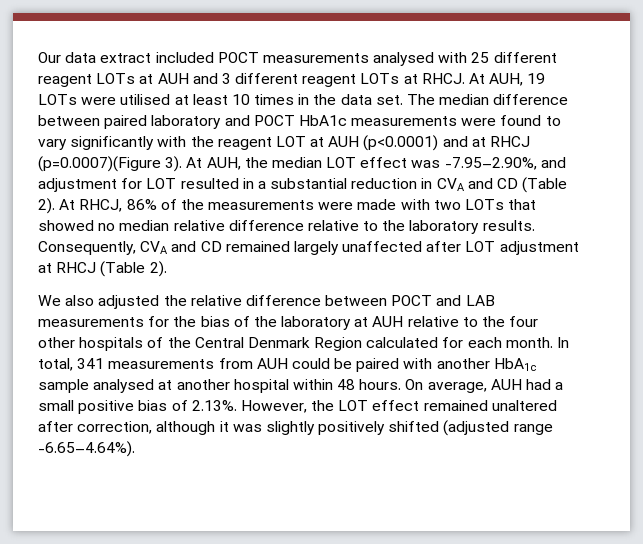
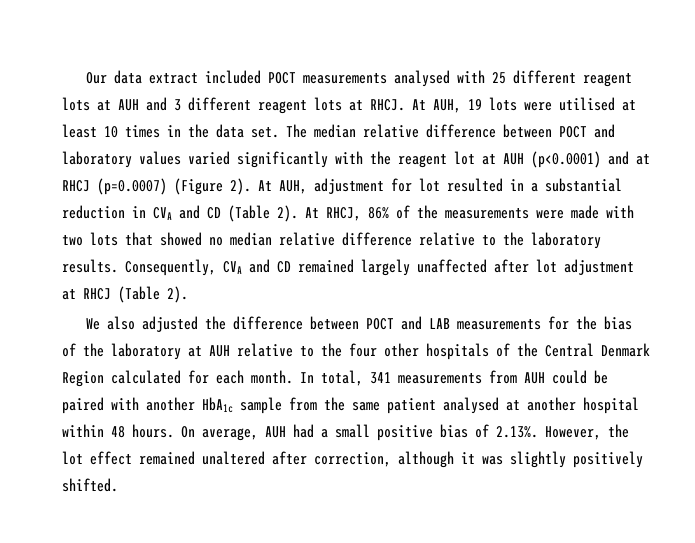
- Our data extract included POCT measurements analysed with 25 different reagent LOTs at AUH and 3 different reagent LOTs at RHCJ.
+ Our data extract included POCT measurements analysed with 25 different reagent lots at AUH and 3 different reagent lots at RHCJ.
- At AUH, 19 LOTs were utilised at least 10 times in the data set.
+ At AUH, 19 lots were utilised at least 10 times in the data set.
- The median difference between paired laboratory and POCT HbA1c measurements were found to vary significantly with the reagent LOT at AUH (p<0.0001) and at RHCJ (p=0.0007)(Figure 3). At AUH, the median LOT effect was -7.95–2.90%, and adjustment for LOT resulted in a substantial reduction in CVA and CD (Table 2).
+ The median relative difference between POCT and laboratory values varied significantly with the reagent lot at AUH (p<0.0001) and at RHCJ (p=0.0007) (Figure 2). At AUH, adjustment for lot resulted in a substantial reduction in CVA and CD (Table 2).
- At RHCJ, 86% of the measurements were made with two LOTs that showed no median relative difference relative to the laboratory results.
+ At RHCJ, 86% of the measurements were made with two lots that showed no median relative difference relative to the laboratory results.
- Consequently, CVA and CD remained largely unaffected after LOT adjustment at RHCJ (Table 2).
+ Consequently, CVA and CD remained largely unaffected after lot adjustment at RHCJ (Table 2).
- We also adjusted the relative difference between POCT and LAB measurements for the bias of the laboratory at AUH relative to the four other hospitals of the Central Denmark Region calculated for each month.
+ We also adjusted the difference between POCT and LAB measurements for the bias of the laboratory at AUH relative to the four other hospitals of the Central Denmark Region calculated for each month.
- In total, 341 measurements from AUH could be paired with another HbA1c sample analysed at another hospital within 48 hours.
+ In total, 341 measurements from AUH could be paired with another HbA1c sample from the same patient analysed at another hospital within 48 hours.
- On average, AUH had a small positive bias of 2.13%. However, the LOT effect remained unaltered after correction, although it was slightly positively shifted (adjusted range -6.65–4.64%).
+ On average, AUH had a small positive bias of 2.13%. However, the lot effect remained unaltered after correction, although it was slightly positively shifted.

